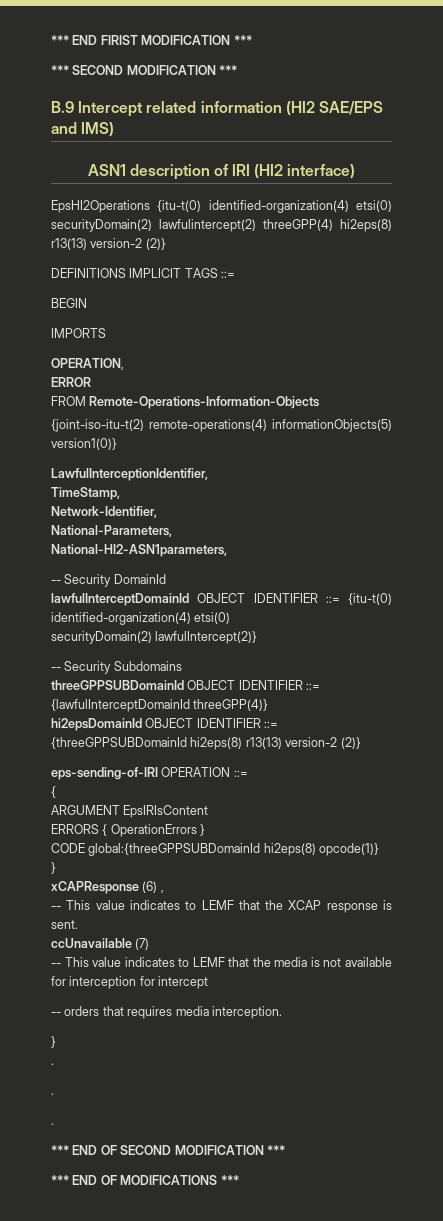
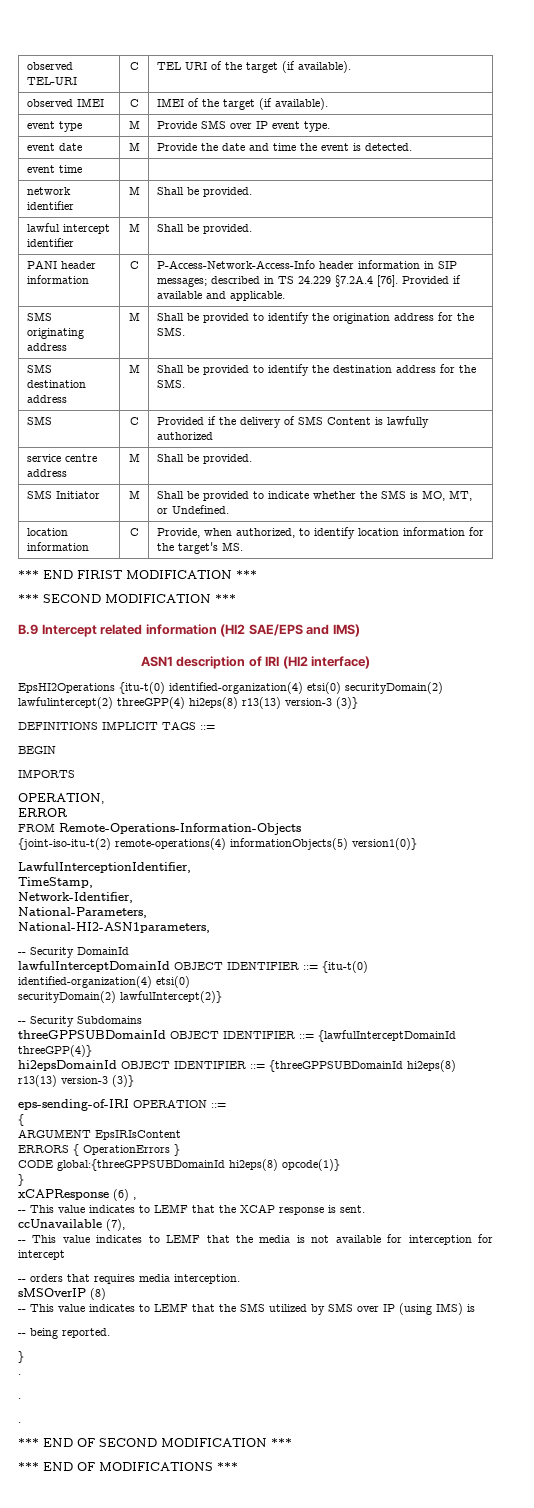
+ observed TEL-URI | C | TEL URI of the target (if available).
+ observed IMEI | C | IMEI of the target (if available).
+ event type | M | Provide SMS over IP event type.
+ event date | M | Provide the date and time the event is detected.
+ event time | |
+ network identifier | M | Shall be provided.
+ lawful intercept identifier | M | Shall be provided.
+ PANI header information | C | P-Access-Network-Access-Info header information in SIP messages; described in TS 24.229 §7.2A.4 [76]. Provided if available and applicable.
+ SMS originating address | M | Shall be provided to identify the origination address for the SMS.
+ SMS destination address | M | Shall be provided to identify the destination address for the SMS.
+ SMS | C | Provided if the delivery of SMS Content is lawfully authorized
+ service centre address | M | Shall be provided.
+ SMS Initiator | M | Shall be provided to indicate whether the SMS is MO, MT, or Undefined.
+ location information | C | Provide, when authorized, to identify location information for the target's MS.
- EpsHI2Operations {itu-t(0) identified-organization(4) etsi(0) securityDomain(2) lawfulintercept(2) threeGPP(4) hi2eps(8) r13(13) version-2 (2)}
+ EpsHI2Operations {itu-t(0) identified-organization(4) etsi(0) securityDomain(2) lawfulintercept(2) threeGPP(4) hi2eps(8) r13(13) version-3 (3)}
- hi2epsDomainId OBJECT IDENTIFIER ::= {threeGPPSUBDomainId hi2eps(8) r13(13) version-2 (2)}
+ hi2epsDomainId OBJECT IDENTIFIER ::= {threeGPPSUBDomainId hi2eps(8) r13(13) version-3 (3)}
- ccUnavailable (7)
+ ccUnavailable (7),
+ sMSOverIP (8)
+ -- This value indicates to LEMF that the SMS utilized by SMS over IP (using IMS) is
+ -- being reported.

